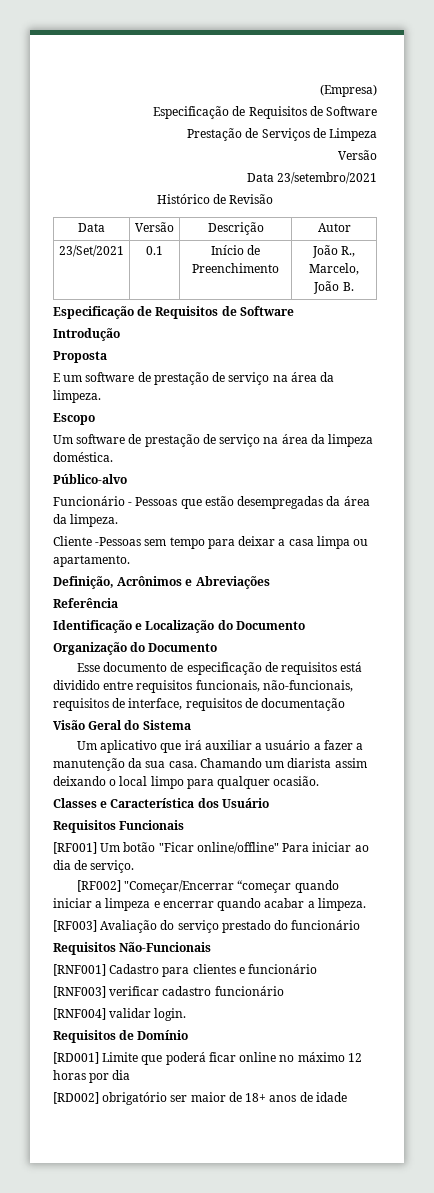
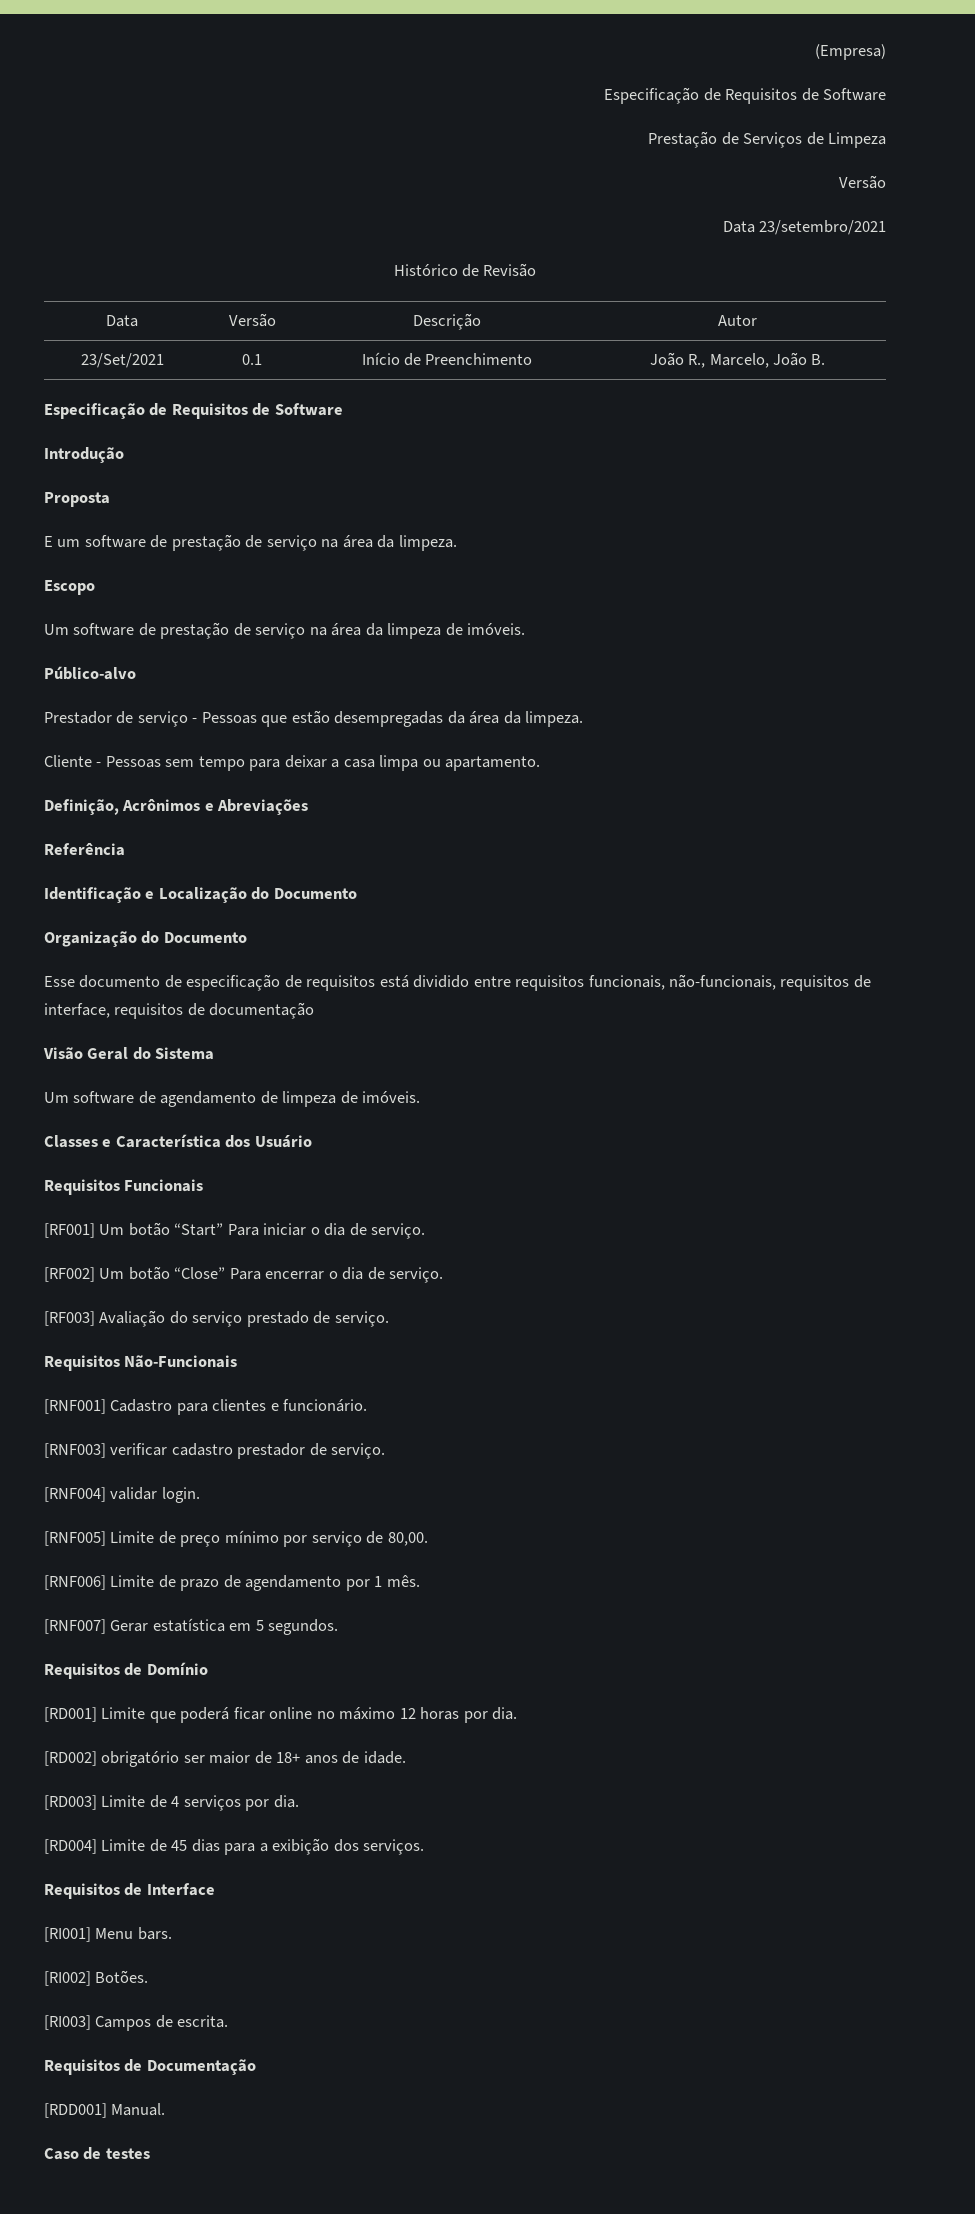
- Um software de prestação de serviço na área da limpeza doméstica.
+ Um software de prestação de serviço na área da limpeza de imóveis.
- Funcionário - Pessoas que estão desempregadas da área da limpeza.
+ Prestador de serviço - Pessoas que estão desempregadas da área da limpeza.
- Cliente -Pessoas sem tempo para deixar a casa limpa ou apartamento.
+ Cliente - Pessoas sem tempo para deixar a casa limpa ou apartamento.
- Um aplicativo que irá auxiliar a usuário a fazer a manutenção da sua casa. Chamando um diarista assim deixando o local limpo para qualquer ocasião.
+ Um software de agendamento de limpeza de imóveis.
- [RF001] Um botão "Ficar online/offline" Para iniciar ao dia de serviço.
+ [RF001] Um botão “Start” Para iniciar o dia de serviço.
- [RF002] "Começar/Encerrar “começar quando iniciar a limpeza e encerrar quando acabar a limpeza.
+ [RF002] Um botão “Close” Para encerrar o dia de serviço.
- [RF003] Avaliação do serviço prestado do funcionário
+ [RF003] Avaliação do serviço prestado de serviço.
- [RNF001] Cadastro para clientes e funcionário
+ [RNF001] Cadastro para clientes e funcionário.
- [RNF003] verificar cadastro funcionário
+ [RNF003] verificar cadastro prestador de serviço.
+ [RNF005] Limite de preço mínimo por serviço de 80,00.
+ [RNF006] Limite de prazo de agendamento por 1 mês.
+ [RNF007] Gerar estatística em 5 segundos.
- [RD001] Limite que poderá ficar online no máximo 12 horas por dia
+ [RD001] Limite que poderá ficar online no máximo 12 horas por dia.
- [RD002] obrigatório ser maior de 18+ anos de idade
+ [RD002] obrigatório ser maior de 18+ anos de idade.
+ [RD003] Limite de 4 serviços por dia.
+ [RD004] Limite de 45 dias para a exibição dos serviços.
+ Requisitos de Interface
+ [RI001] Menu bars.
+ [RI002] Botões.
+ [RI003] Campos de escrita.
+ Requisitos de Documentação
+ [RDD001] Manual.
+ Caso de testes

